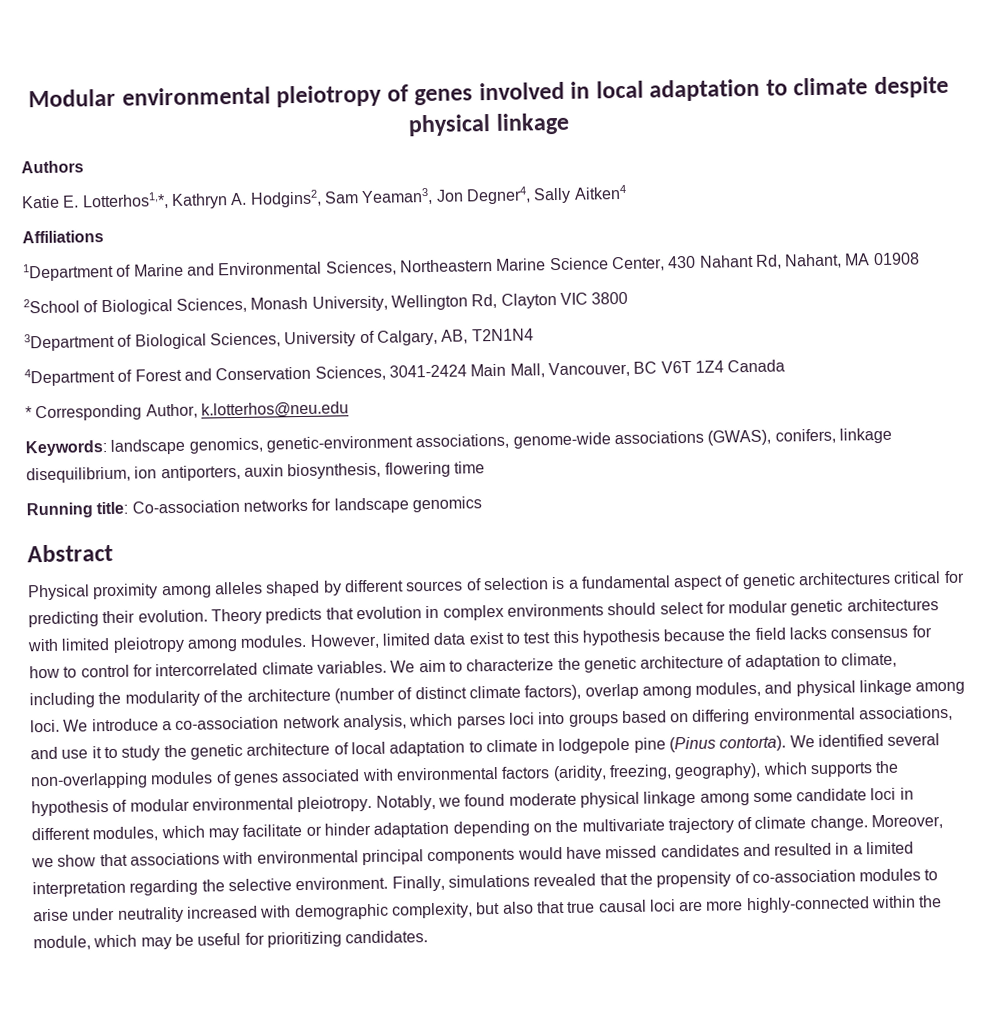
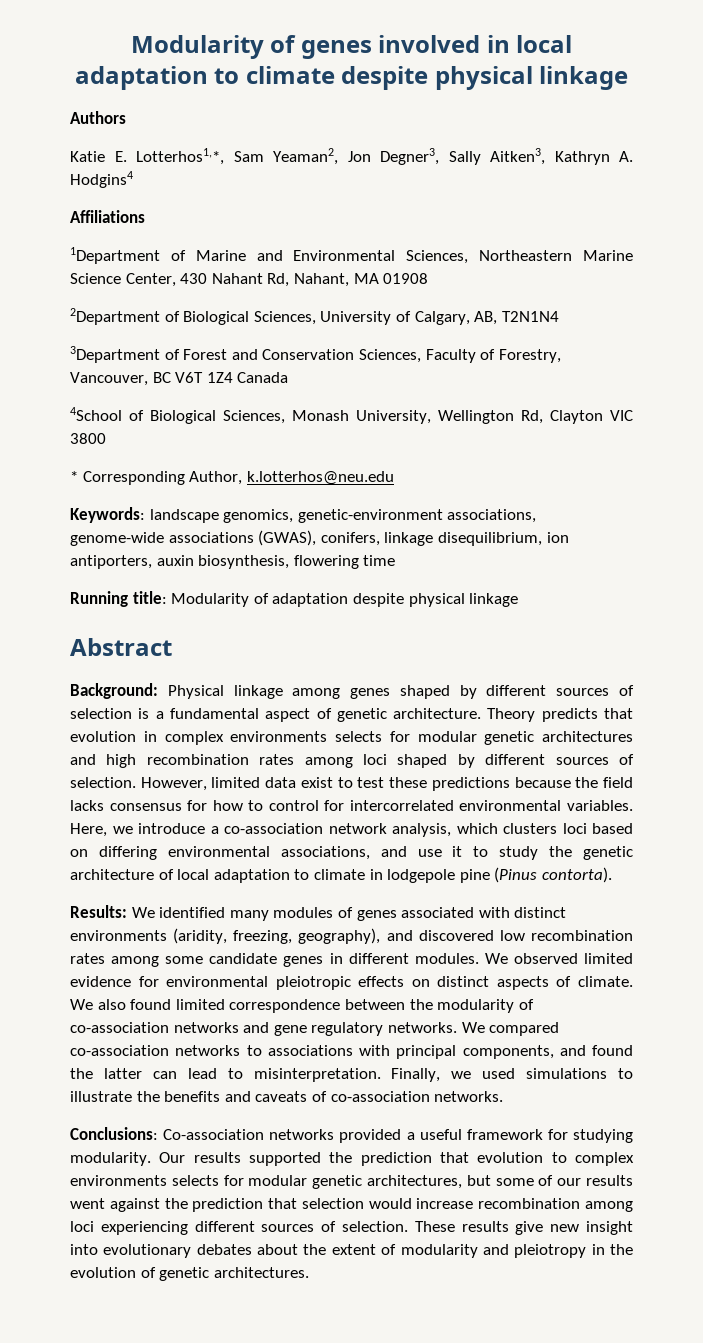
- Modular environmental pleiotropy of genes involved in local adaptation to climate despite physical linkage
+ Modularity of genes involved in local adaptation to climate despite physical linkage
- Katie E. Lotterhos1,*, Kathryn A. Hodgins2, Sam Yeaman3, Jon Degner4, Sally Aitken4
+ Katie E. Lotterhos1,*, Sam Yeaman2, Jon Degner3, Sally Aitken3, Kathryn A. Hodgins4
- 2School of Biological Sciences, Monash University, Wellington Rd, Clayton VIC 3800
+ 2Department of Biological Sciences, University of Calgary, AB, T2N1N4
+ 3Department of Forest and Conservation Sciences, Faculty of Forestry, Vancouver, BC V6T 1Z4 Canada
+ 4School of Biological Sciences, Monash University, Wellington Rd, Clayton VIC 3800
- 3Department of Biological Sciences, University of Calgary, AB, T2N1N4
- 4Department of Forest and Conservation Sciences, 3041-2424 Main Mall, Vancouver, BC V6T 1Z4 Canada
- Running title: Co-association networks for landscape genomics
+ Running title: Modularity of adaptation despite physical linkage
  Abstract
- Physical proximity among alleles shaped by different sources of selection is a fundamental aspect of genetic architectures critical for predicting their evolution.
+ Background: Physical linkage among genes shaped by different sources of selection is a fundamental aspect of genetic architecture.
- Theory predicts that evolution in complex environments should select for modular genetic architectures with limited pleiotropy among modules.
+ Theory predicts that evolution in complex environments selects for modular genetic architectures and high recombination rates among loci shaped by different sources of selection.
- However, limited data exist to test this hypothesis because the field lacks consensus for how to control for intercorrelated climate variables. We aim to characterize the genetic architecture of adaptation to climate, including the modularity of the architecture (number of distinct climate factors), overlap among modules, and physical linkage among loci. We introduce a co-association network analysis, which parses loci into groups based on differing environmental associations, and use it to study the genetic architecture of local adaptation to climate in lodgepole pine (Pinus contorta).
+ However, limited data exist to test these predictions because the field lacks consensus for how to control for intercorrelated environmental variables. Here, we introduce a co-association network analysis, which clusters loci based on differing environmental associations, and use it to study the genetic architecture of local adaptation to climate in lodgepole pine (Pinus contorta).
+ Results:
- We identified several non-overlapping modules of genes associated with environmental factors (aridity, freezing, geography), which supports the hypothesis of modular environmental pleiotropy. Notably, we found moderate physical linkage among some candidate loci in different modules, which may facilitate or hinder adaptation depending on the multivariate trajectory of climate change. Moreover, we show that associations with environmental principal components would have missed candidates and resulted in a limited interpretation regarding the selective environment. Finally, simulations revealed that the propensity of co-association modules to arise under neutrality increased with demographic complexity, but also that true causal loci are more highly-connected within the module, which may be useful for prioritizing candidates.
+ We identified many modules of genes associated with distinct environments (aridity, freezing, geography), and discovered low recombination rates among some candidate genes in different modules. We observed limited evidence for environmental pleiotropic effects on distinct aspects of climate. We also found limited correspondence between the modularity of co-association networks and gene regulatory networks. We compared co-association networks to associations with principal components, and found the latter can lead to misinterpretation. Finally, we used simulations to illustrate the benefits and caveats of co-association networks.
+ Conclusions: Co-association networks provided a useful framework for studying modularity. Our results supported the prediction that evolution to complex environments selects for modular genetic architectures, but some of our results went against the prediction that selection would increase recombination among loci experiencing different sources of selection. These results give new insight into evolutionary debates about the extent of modularity and pleiotropy in the evolution of genetic architectures.

